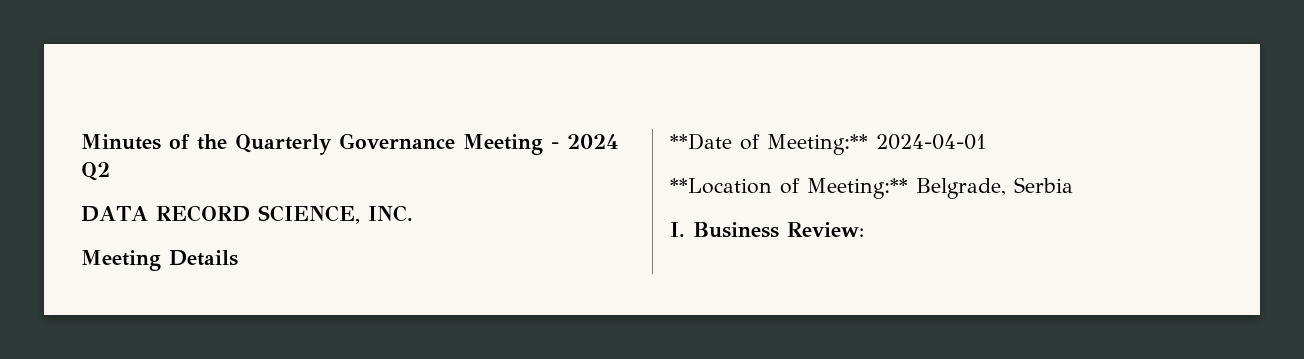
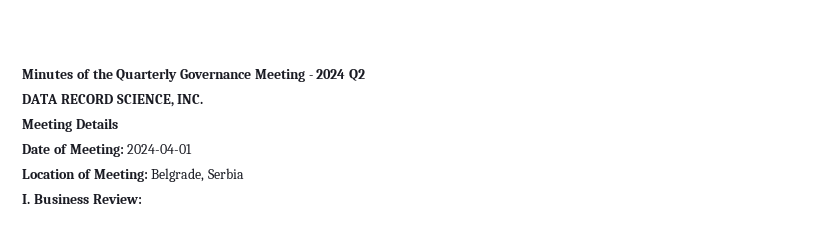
- **Date of Meeting:** 2024-04-01
- **Location of Meeting:** Belgrade, Serbia
+ Date of Meeting: 2024-04-01
+ Location of Meeting: Belgrade, Serbia

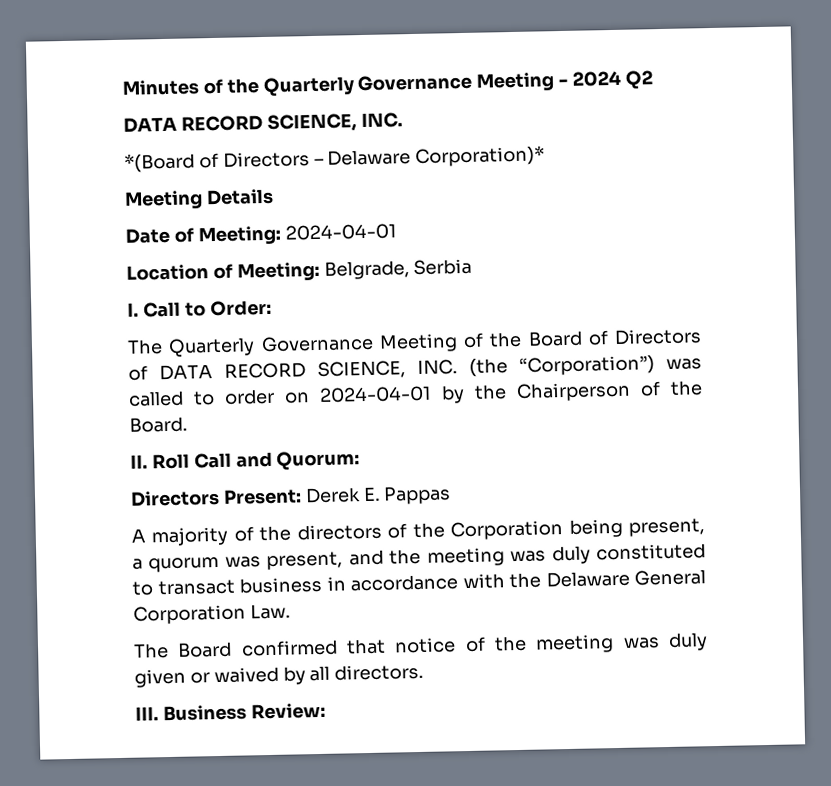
+ *(Board of Directors – Delaware Corporation)*
- I. Business Review:
+ I. Call to Order:
+ The Quarterly Governance Meeting of the Board of Directors of DATA RECORD SCIENCE, INC. (the “Corporation”) was called to order on 2024-04-01 by the Chairperson of the Board.
+ II. Roll Call and Quorum:
+ Directors Present: Derek E. Pappas
+ A majority of the directors of the Corporation being present, a quorum was present, and the meeting was duly constituted to transact business in accordance with the Delaware General Corporation Law.
+ The Board confirmed that notice of the meeting was duly given or waived by all directors.
+ III. Business Review:

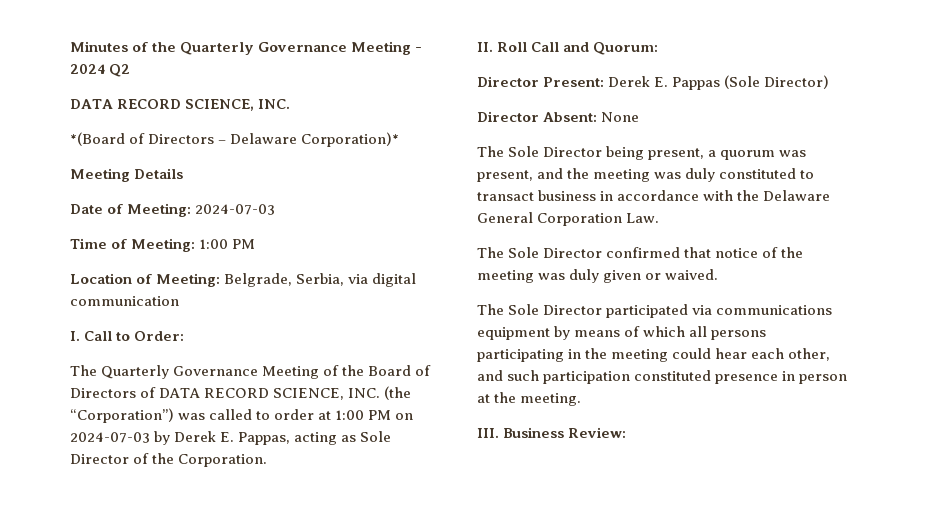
- Date of Meeting: 2024-04-01
+ Date of Meeting: 2024-07-03
+ Time of Meeting: 1:00 PM
- Location of Meeting: Belgrade, Serbia
+ Location of Meeting: Belgrade, Serbia, via digital communication
- The Quarterly Governance Meeting of the Board of Directors of DATA RECORD SCIENCE, INC. (the “Corporation”) was called to order on 2024-04-01 by the Chairperson of the Board.
+ The Quarterly Governance Meeting of the Board of Directors of DATA RECORD SCIENCE, INC. (the “Corporation”) was called to order at 1:00 PM on 2024-07-03 by Derek E. Pappas, acting as Sole Director of the Corporation.
- Directors Present: Derek E. Pappas
- A majority of the directors of the Corporation being present, a quorum was present, and the meeting was duly constituted to transact business in accordance with the Delaware General Corporation Law.
+ Director Present: Derek E. Pappas (Sole Director)
+ Director Absent: None
+ The Sole Director being present, a quorum was present, and the meeting was duly constituted to transact business in accordance with the Delaware General Corporation Law.
- The Board confirmed that notice of the meeting was duly given or waived by all directors.
+ The Sole Director confirmed that notice of the meeting was duly given or waived.
+ The Sole Director participated via communications equipment by means of which all persons participating in the meeting could hear each other, and such participation constituted presence in person at the meeting.

